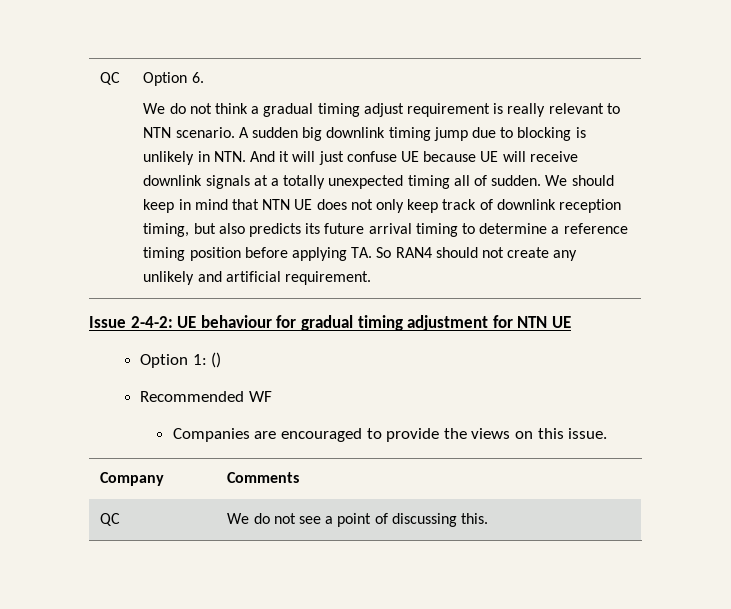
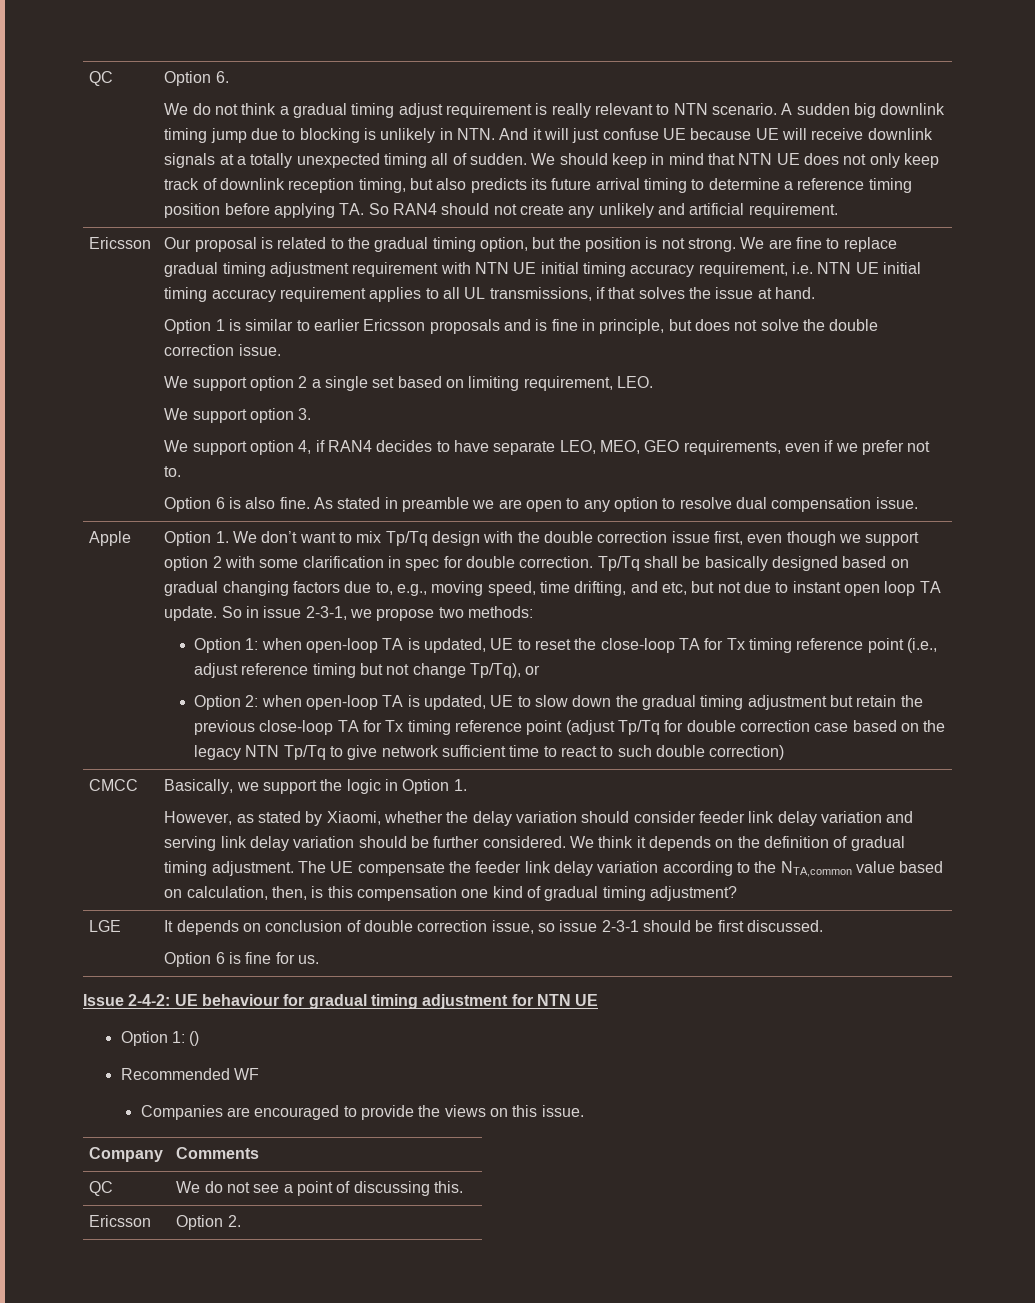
+ Ericsson | Our proposal is related to the gradual timing option, but the position is not strong. We are fine to replace gradual timing adjustment requirement with NTN UE initial timing accuracy requirement, i.e. NTN UE initial timing accuracy requirement applies to all UL transmissions, if that solves the issue at hand.
+ Option 1 is similar to earlier Ericsson proposals and is fine in principle, but does not solve the double correction issue.
+ We support option 2 a single set based on limiting requirement, LEO.
+ We support option 3.
+ We support option 4, if RAN4 decides to have separate LEO, MEO, GEO requirements, even if we prefer not to.
+ Option 6 is also fine. As stated in preamble we are open to any option to resolve dual compensation issue.
+ Apple | Option 1. We don’t want to mix Tp/Tq design with the double correction issue first, even though we support option 2 with some clarification in spec for double correction. Tp/Tq shall be basically designed based on gradual changing factors due to, e.g., moving speed, time drifting, and etc, but not due to instant open loop TA update. So in issue 2-3-1, we propose two methods:
+ Option 1: when open-loop TA is updated, UE to reset the close-loop TA for Tx timing reference point (i.e., adjust reference timing but not change Tp/Tq), or
+ Option 2: when open-loop TA is updated, UE to slow down the gradual timing adjustment but retain the previous close-loop TA for Tx timing reference point (adjust Tp/Tq for double correction case based on the legacy NTN Tp/Tq to give network sufficient time to react to such double correction)
+ CMCC | Basically, we support the logic in Option 1.
+ However, as stated by Xiaomi, whether the delay variation should consider feeder link delay variation and serving link delay variation should be further considered. We think it depends on the definition of gradual timing adjustment. The UE compensate the feeder link delay variation according to the NTA,common value based on calculation, then, is this compensation one kind of gradual timing adjustment?
+ LGE | It depends on conclusion of double correction issue, so issue 2-3-1 should be first discussed.
+ Option 6 is fine for us.
+ Ericsson | Option 2.

